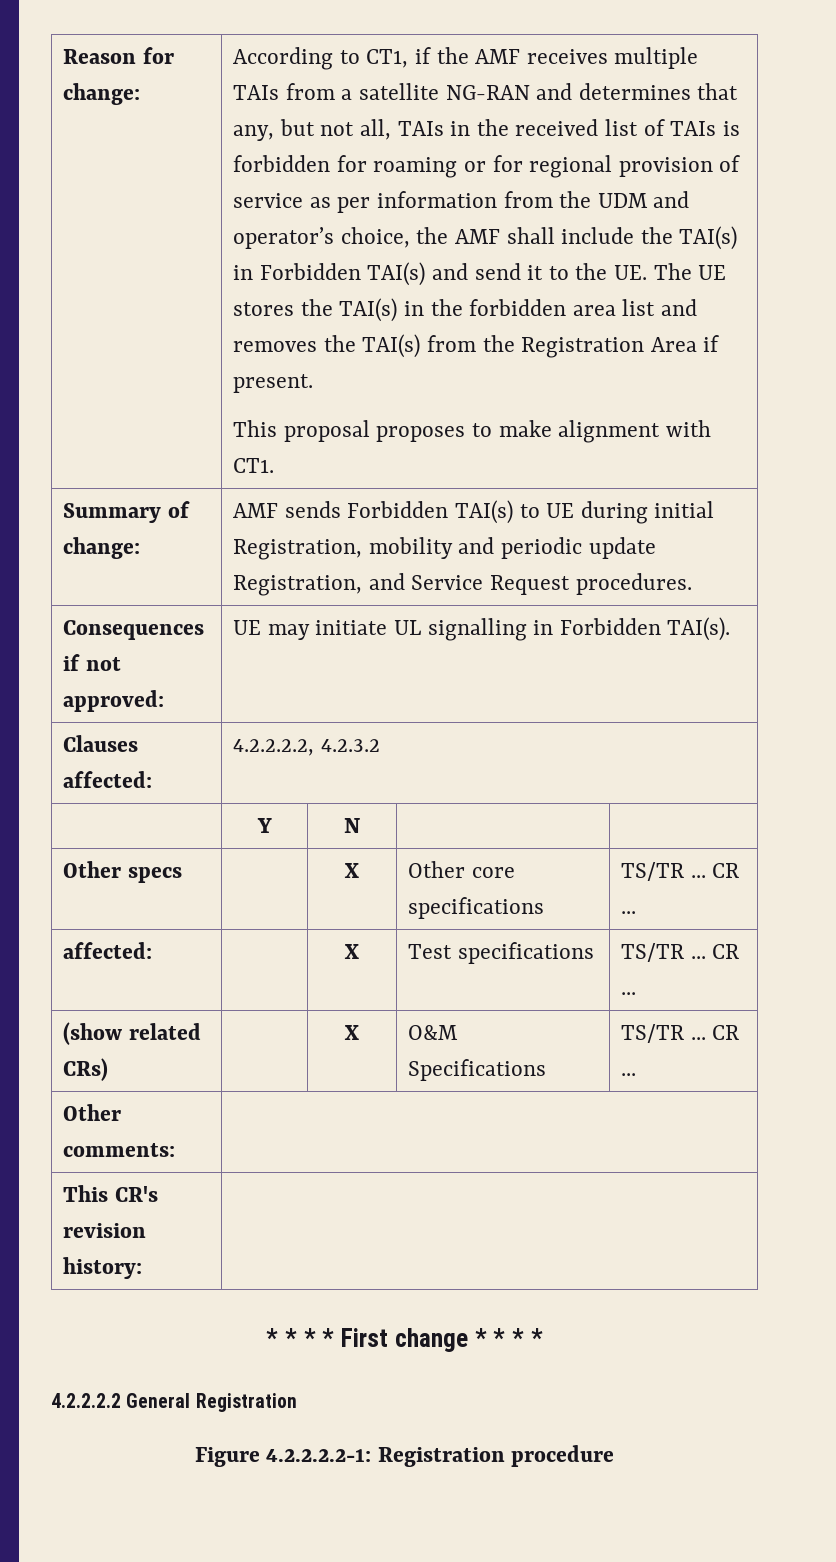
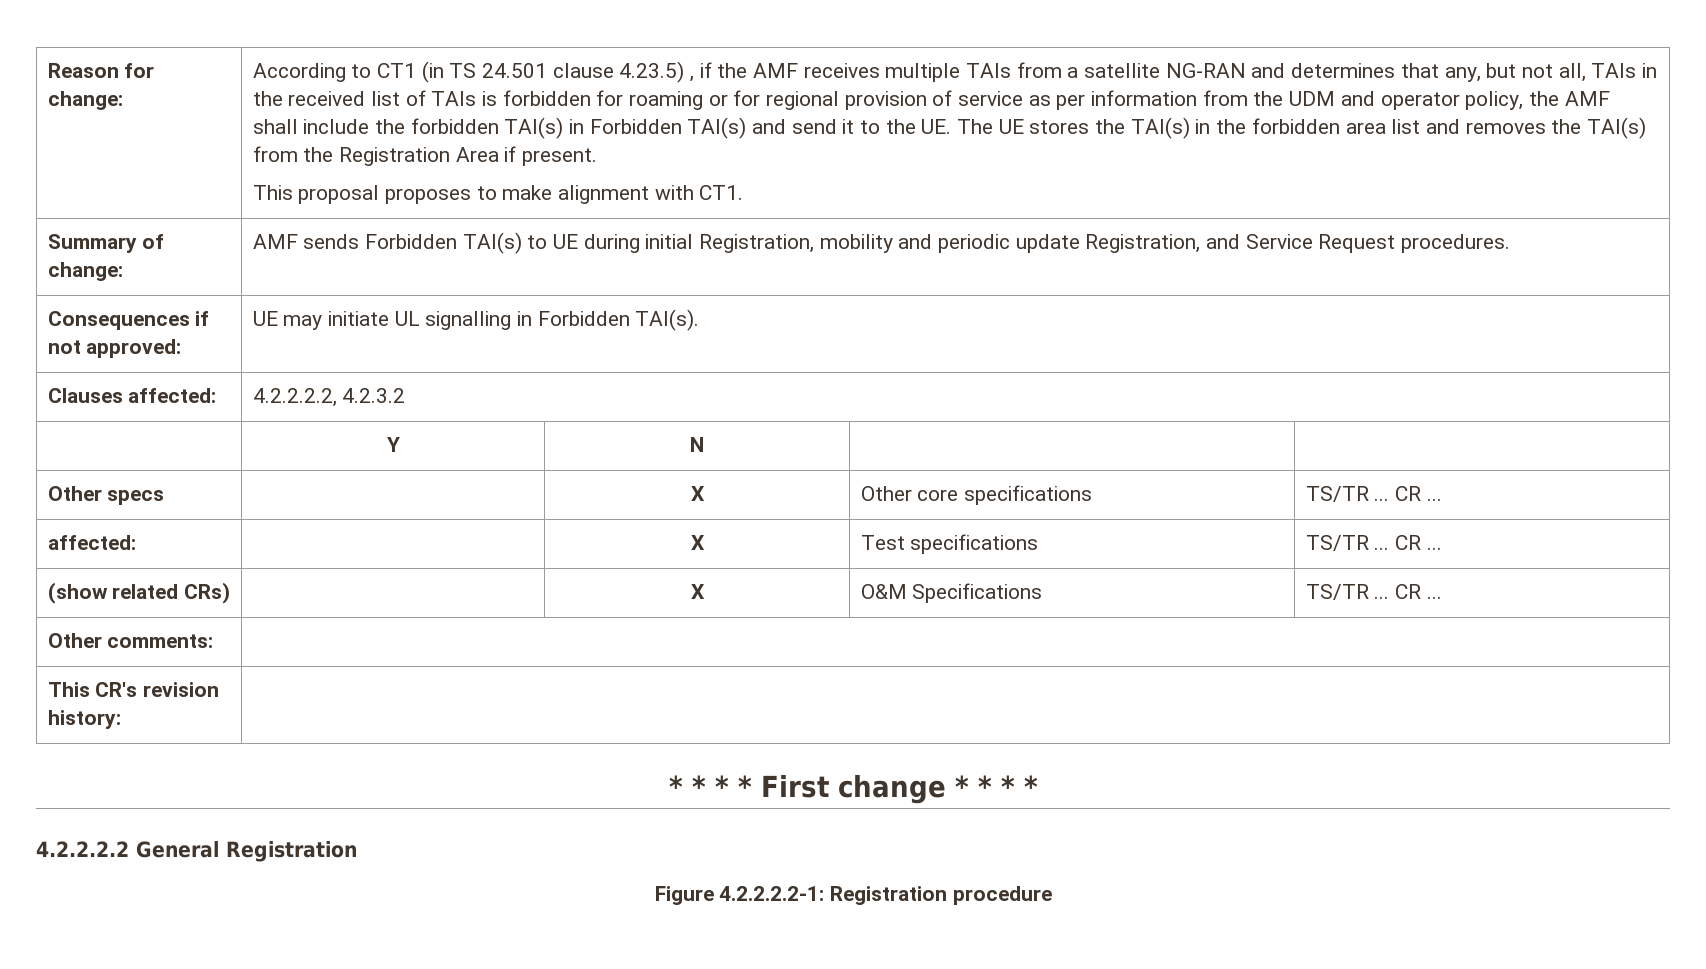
- According to CT1, if the AMF receives multiple TAIs from a satellite NG-RAN and determines that any, but not all, TAIs in the received list of TAIs is forbidden for roaming or for regional provision of service as per information from the UDM and operator’s choice, the AMF shall include the TAI(s) in Forbidden TAI(s) and send it to the UE. The UE stores the TAI(s) in the forbidden area list and removes the TAI(s) from the Registration Area if present.
+ According to CT1 (in TS 24.501 clause 4.23.5) , if the AMF receives multiple TAIs from a satellite NG-RAN and determines that any, but not all, TAIs in the received list of TAIs is forbidden for roaming or for regional provision of service as per information from the UDM and operator policy, the AMF shall include the forbidden TAI(s) in Forbidden TAI(s) and send it to the UE. The UE stores the TAI(s) in the forbidden area list and removes the TAI(s) from the Registration Area if present.

